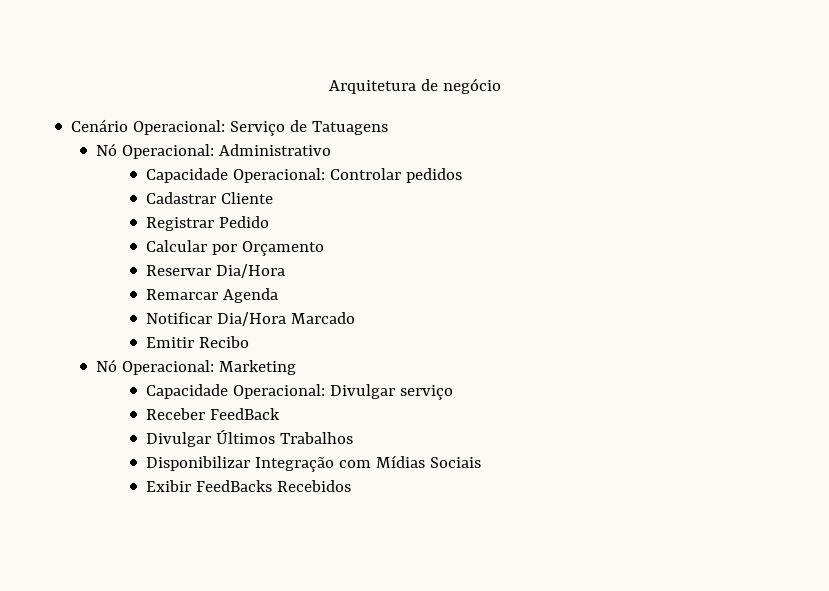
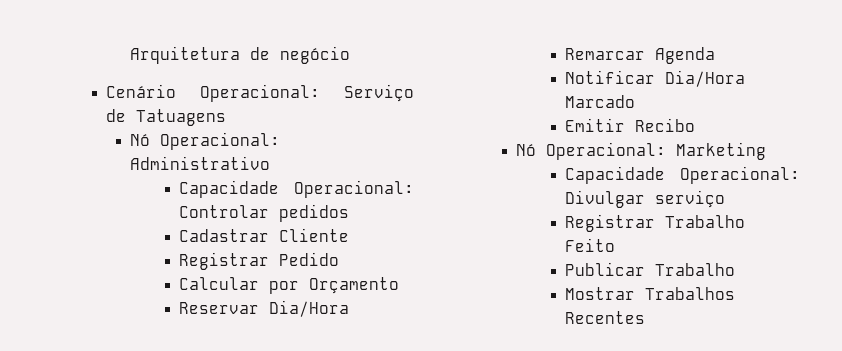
- Receber FeedBack
- Divulgar Últimos Trabalhos
- Disponibilizar Integração com Mídias Sociais
- Exibir FeedBacks Recebidos
+ Registrar Trabalho Feito
+ Publicar Trabalho
+ Mostrar Trabalhos Recentes

